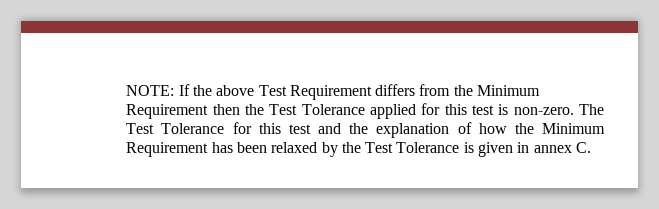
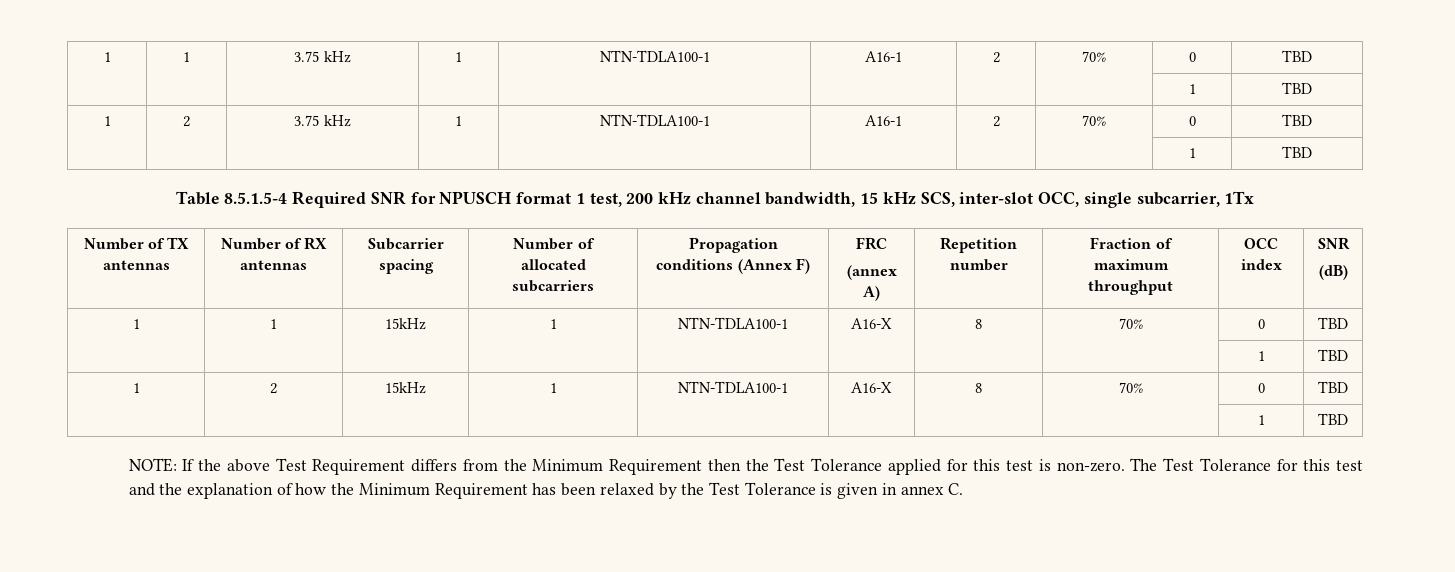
+ 1 | 1 | 3.75 kHz | 1 | NTN-TDLA100-1 | A16-1 | 2 | 70% | 0 | TBD
+ | | | | | | | | 1 | TBD
+ 1 | 2 | 3.75 kHz | 1 | NTN-TDLA100-1 | A16-1 | 2 | 70% | 0 | TBD
+ | | | | | | | | 1 | TBD
+ Table 8.5.1.5-4 Required SNR for NPUSCH format 1 test, 200 kHz channel bandwidth, 15 kHz SCS, inter-slot OCC, single subcarrier, 1Tx
+ Number of TX antennas | Number of RX antennas | Subcarrier spacing | Number of allocated subcarriers | Propagation conditions (Annex F) | FRC
+ (annex A) | Repetition number | Fraction of maximum throughput | OCC index | SNR
+ (dB)
+ 1 | 1 | 15kHz | 1 | NTN-TDLA100-1 | A16-X | 8 | 70% | 0 | TBD
+ | | | | | | | | 1 | TBD
+ 1 | 2 | 15kHz | 1 | NTN-TDLA100-1 | A16-X | 8 | 70% | 0 | TBD
+ | | | | | | | | 1 | TBD

